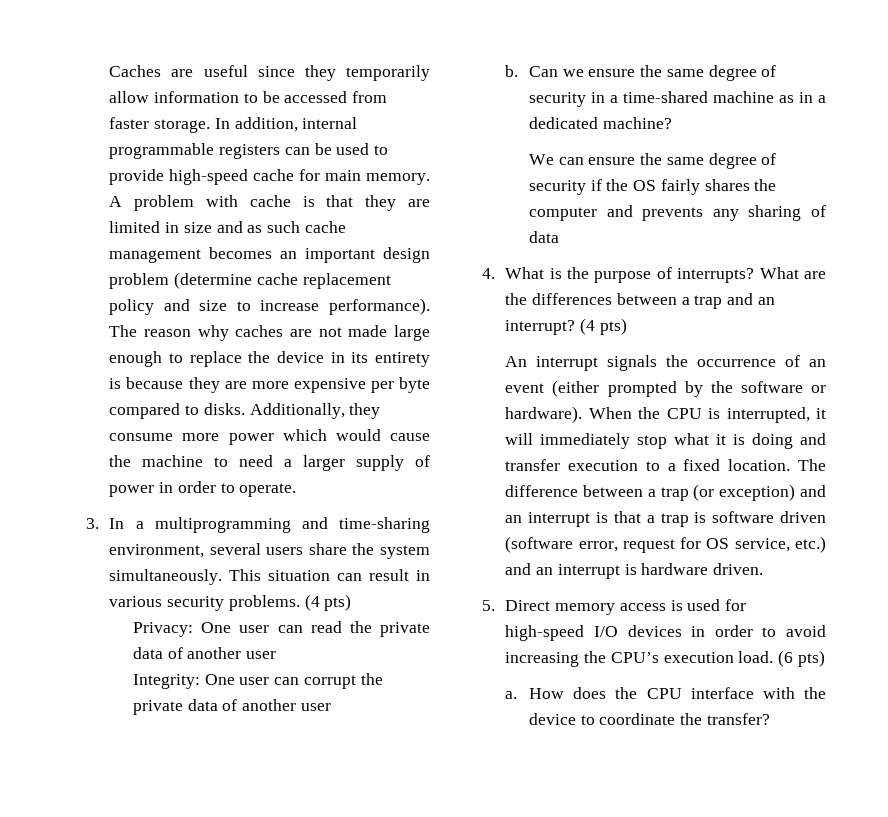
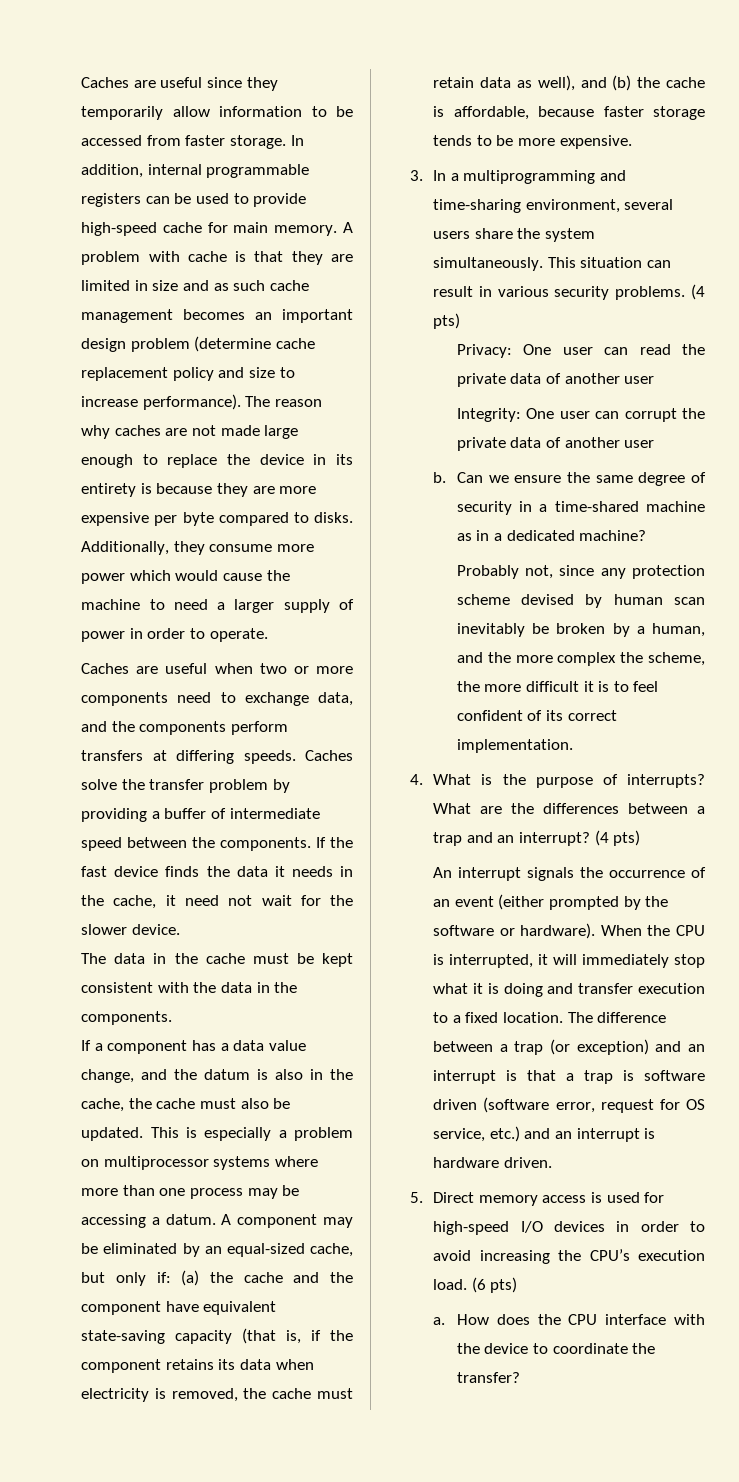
+ Caches are useful when two or more components need to exchange data, and the components perform transfers at differing speeds. Caches solve the transfer problem by providing a buffer of intermediate speed between the components. If the fast device finds the data it needs in the cache, it need not wait for the slower device.
+ The data in the cache must be kept consistent with the data in the components.
+ If a component has a data value change, and the datum is also in the cache, the cache must also be updated. This is especially a problem on multiprocessor systems where more than one process may be accessing a datum. A component may be eliminated by an equal-sized cache, but only if: (a) the cache and the component have equivalent state-saving capacity (that is, if the component retains its data when electricity is removed, the cache must retain data as well), and (b) the cache is affordable, because faster storage tends to be more expensive.
- We can ensure the same degree of security if the OS fairly shares the computer and prevents any sharing of data
+ Probably not, since any protection scheme devised by human scan inevitably be broken by a human, and the more complex the scheme, the more difficult it is to feel confident of its correct implementation.

